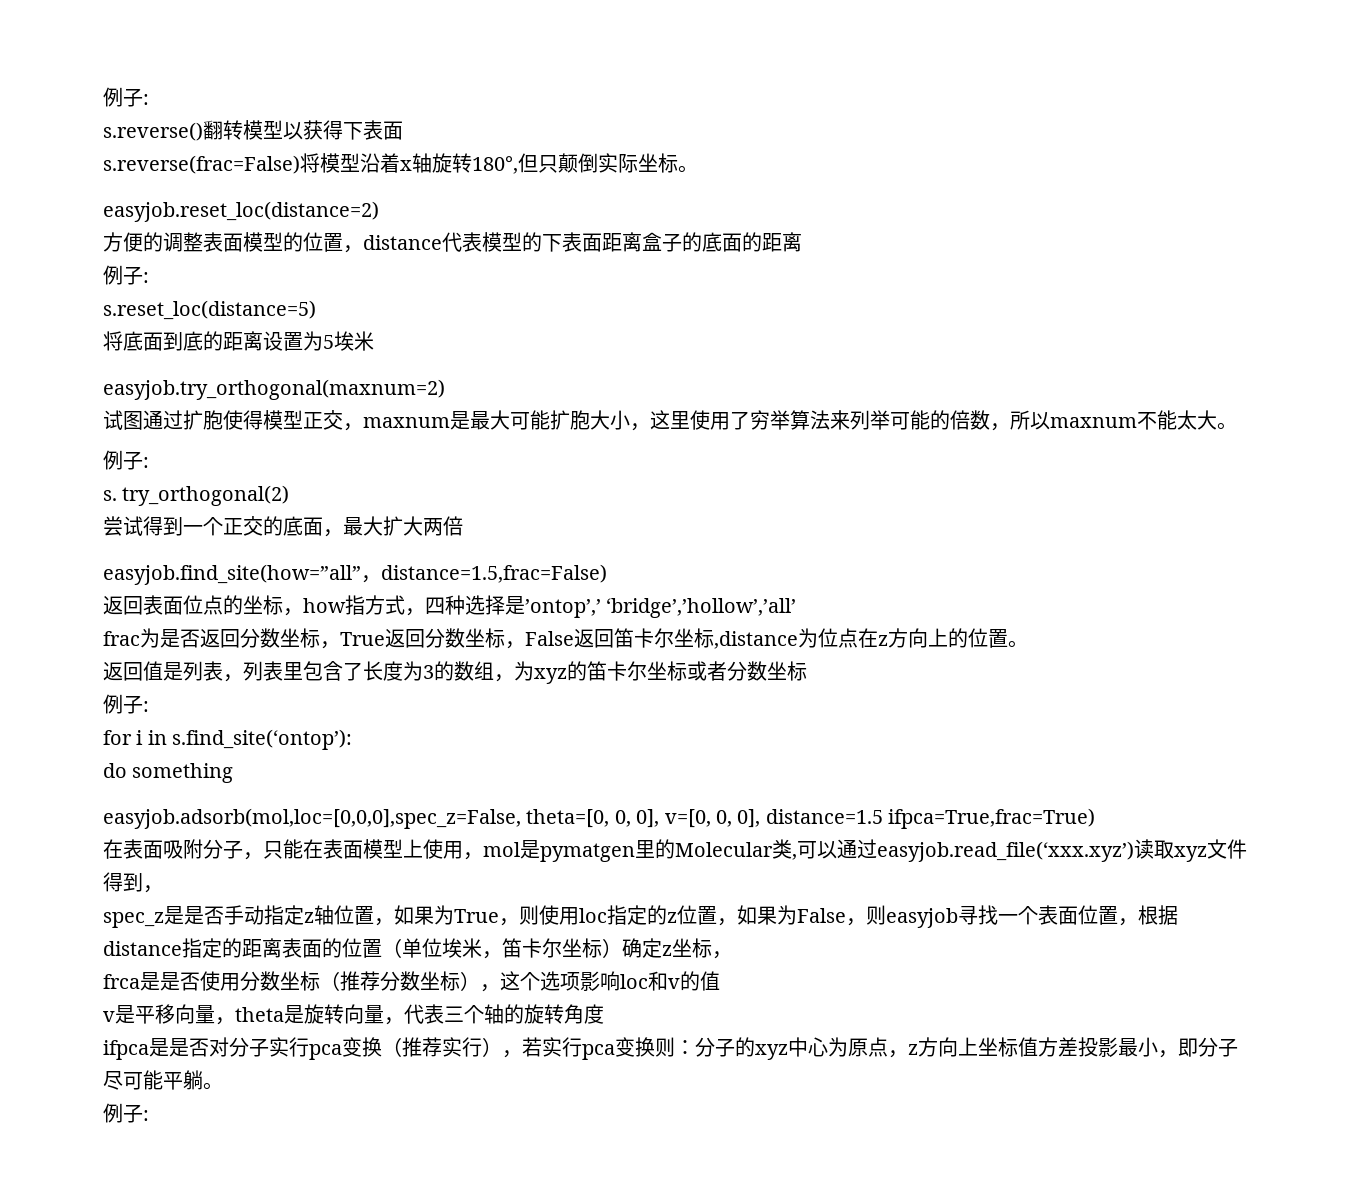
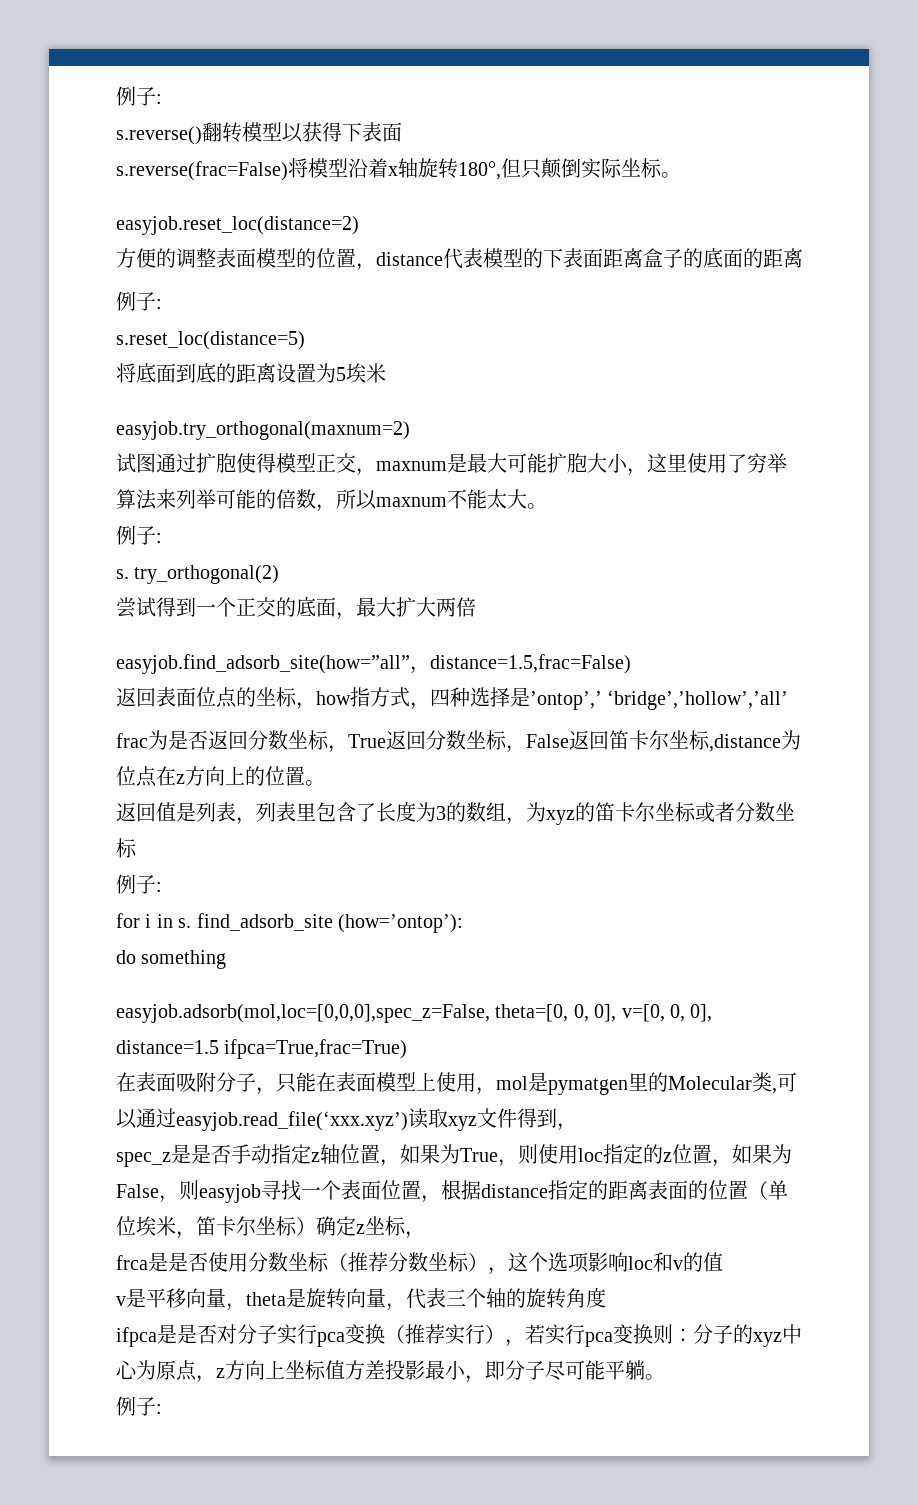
- easyjob.find_site(how=”all”，distance=1.5,frac=False)
+ easyjob.find_adsorb_site(how=”all”，distance=1.5,frac=False)
- for i in s.find_site(‘ontop’):
+ for i in s. find_adsorb_site (how=’ontop’):

